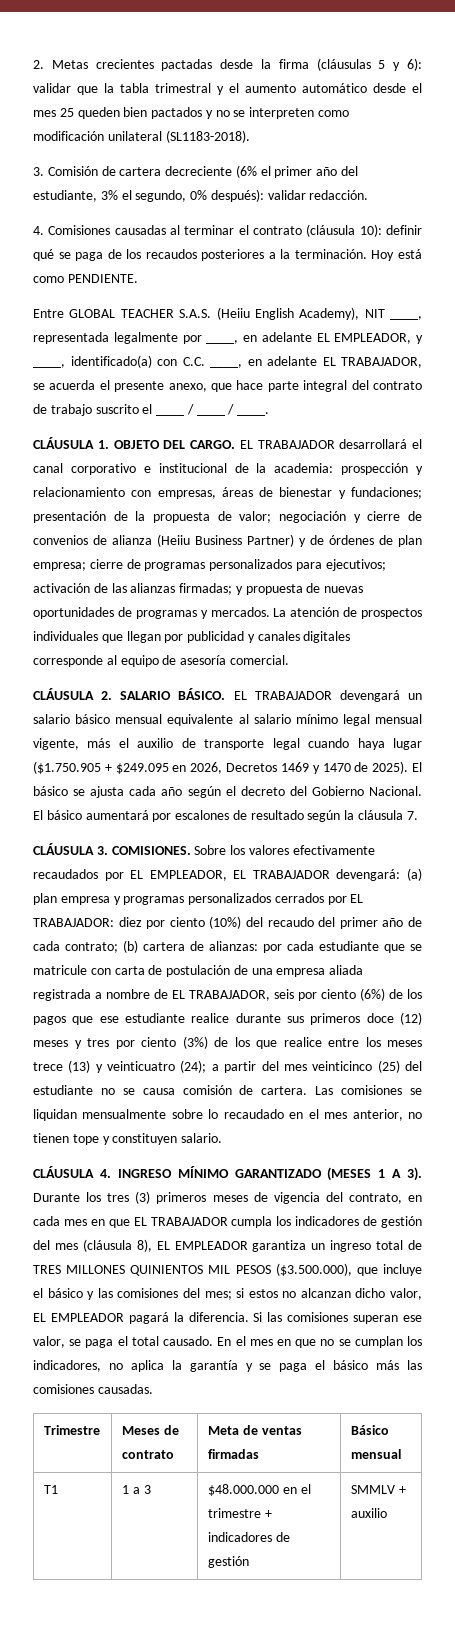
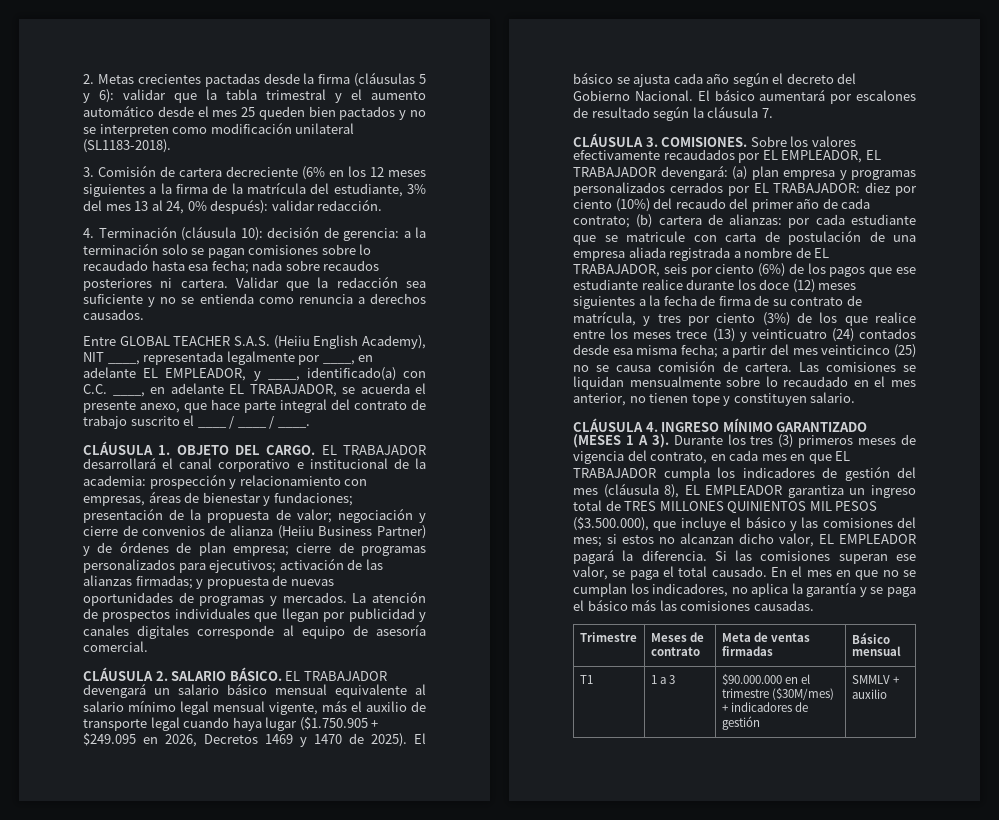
- 3. Comisión de cartera decreciente (6% el primer año del estudiante, 3% el segundo, 0% después): validar redacción.
+ 3. Comisión de cartera decreciente (6% en los 12 meses siguientes a la firma de la matrícula del estudiante, 3% del mes 13 al 24, 0% después): validar redacción.
- 4. Comisiones causadas al terminar el contrato (cláusula 10): definir qué se paga de los recaudos posteriores a la terminación. Hoy está como PENDIENTE.
+ 4. Terminación (cláusula 10): decisión de gerencia: a la terminación solo se pagan comisiones sobre lo recaudado hasta esa fecha; nada sobre recaudos posteriores ni cartera. Validar que la redacción sea suficiente y no se entienda como renuncia a derechos causados.
- por cada estudiante que se matricule con carta de postulación de una empresa aliada registrada a nombre de EL TRABAJADOR, seis por ciento (6%) de los pagos que ese estudiante realice durante sus primeros doce (12) meses y tres por ciento (3%) de los que realice entre los meses trece (13) y veinticuatro (24);
+ por cada estudiante que se matricule con carta de postulación de una empresa aliada registrada a nombre de EL TRABAJADOR, seis por ciento (6%) de los pagos que ese estudiante realice durante los doce (12) meses siguientes a la fecha de firma de su contrato de matrícula, y tres por ciento (3%) de los que realice entre los meses trece (13) y veinticuatro (24) contados desde esa misma fecha;
- a partir del mes veinticinco (25) del estudiante no se causa comisión de cartera.
+ a partir del mes veinticinco (25) no se causa comisión de cartera.
- T1 | 1 a 3 | $48.000.000 en el trimestre + indicadores de gestión | SMMLV + auxilio
+ T1 | 1 a 3 | $90.000.000 en el trimestre ($30M/mes) + indicadores de gestión | SMMLV + auxilio

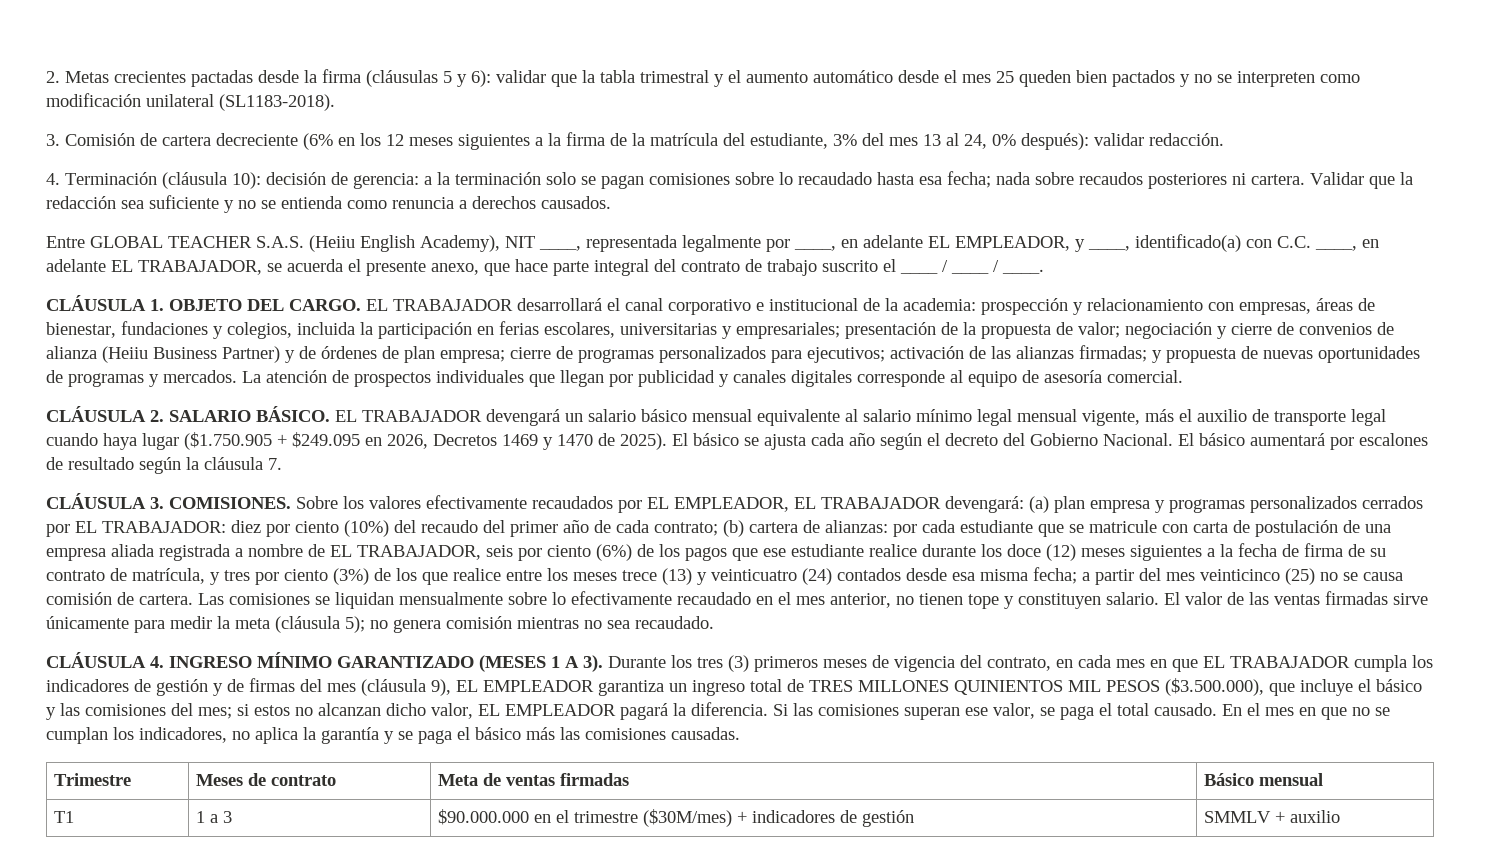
- EL TRABAJADOR desarrollará el canal corporativo e institucional de la academia: prospección y relacionamiento con empresas, áreas de bienestar y fundaciones; presentación de la propuesta de valor; negociación y cierre de convenios de alianza (Heiiu Business Partner) y de órdenes de plan empresa; cierre de programas personalizados para ejecutivos; activación de las alianzas firmadas; y propuesta de nuevas oportunidades de programas y mercados.
+ EL TRABAJADOR desarrollará el canal corporativo e institucional de la academia: prospección y relacionamiento con empresas, áreas de bienestar, fundaciones y colegios, incluida la participación en ferias escolares, universitarias y empresariales; presentación de la propuesta de valor; negociación y cierre de convenios de alianza (Heiiu Business Partner) y de órdenes de plan empresa; cierre de programas personalizados para ejecutivos; activación de las alianzas firmadas; y propuesta de nuevas oportunidades de programas y mercados.
- Las comisiones se liquidan mensualmente sobre lo recaudado en el mes anterior, no tienen tope y constituyen salario.
+ Las comisiones se liquidan mensualmente sobre lo efectivamente recaudado en el mes anterior, no tienen tope y constituyen salario. El valor de las ventas firmadas sirve únicamente para medir la meta (cláusula 5); no genera comisión mientras no sea recaudado.
- Durante los tres (3) primeros meses de vigencia del contrato, en cada mes en que EL TRABAJADOR cumpla los indicadores de gestión del mes (cláusula 8), EL EMPLEADOR garantiza un ingreso total de TRES MILLONES QUINIENTOS MIL PESOS ($3.500.000), que incluye el básico y las comisiones del mes; si estos no alcanzan dicho valor, EL EMPLEADOR pagará la diferencia.
+ Durante los tres (3) primeros meses de vigencia del contrato, en cada mes en que EL TRABAJADOR cumpla los indicadores de gestión y de firmas del mes (cláusula 9), EL EMPLEADOR garantiza un ingreso total de TRES MILLONES QUINIENTOS MIL PESOS ($3.500.000), que incluye el básico y las comisiones del mes; si estos no alcanzan dicho valor, EL EMPLEADOR pagará la diferencia.

